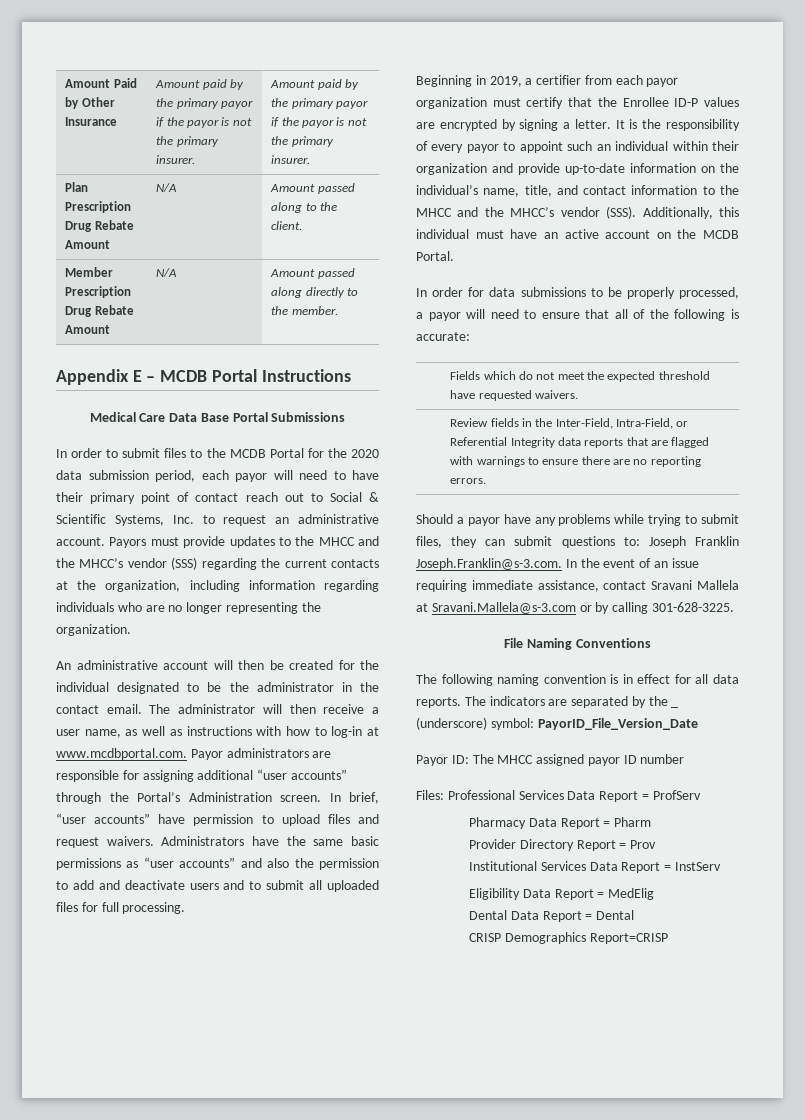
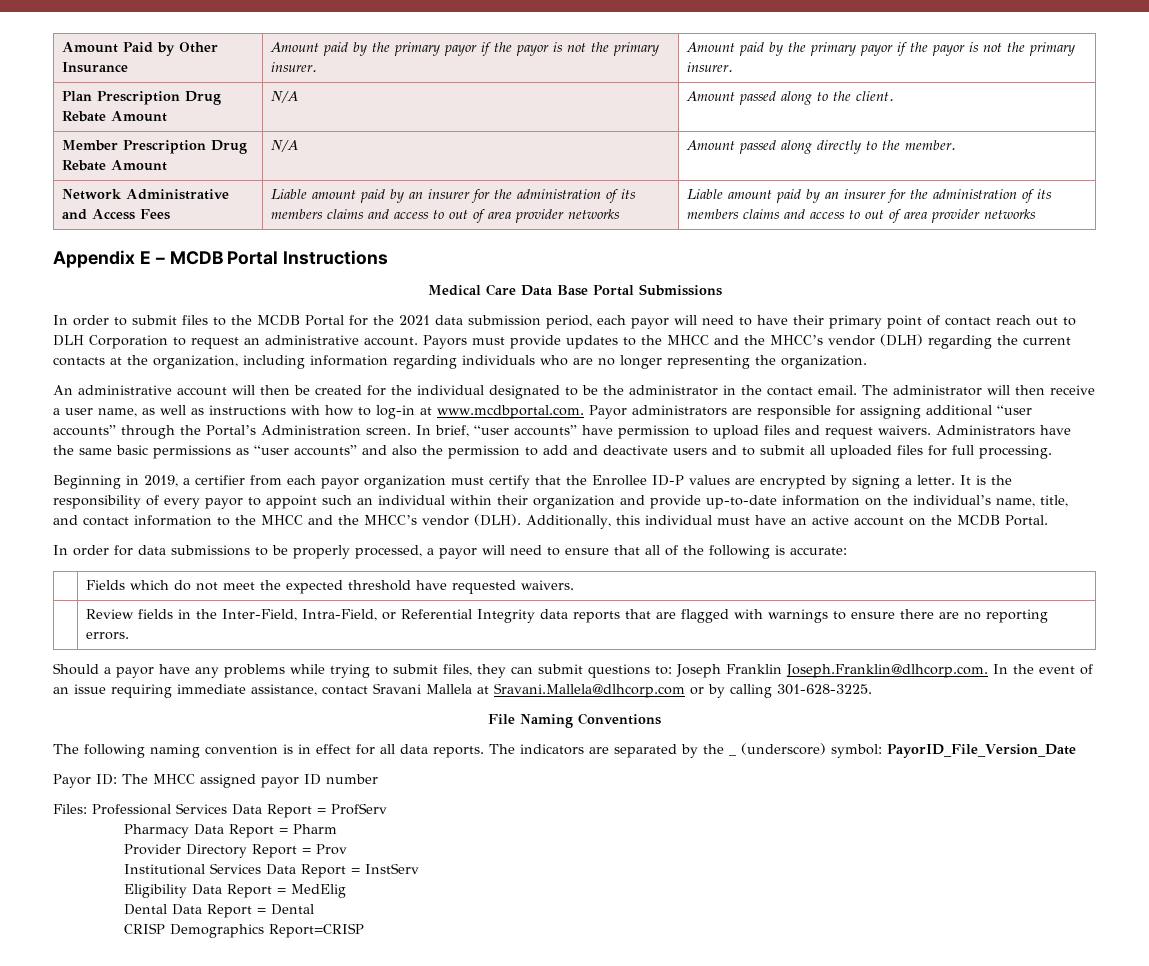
+ Network Administrative and Access Fees | Liable amount paid by an insurer for the administration of its members claims and access to out of area provider networks | Liable amount paid by an insurer for the administration of its members claims and access to out of area provider networks
- In order to submit files to the MCDB Portal for the 2020 data submission period, each payor will need to have their primary point of contact reach out to Social & Scientific Systems, Inc. to request an administrative account.
+ In order to submit files to the MCDB Portal for the 2021 data submission period, each payor will need to have their primary point of contact reach out to DLH Corporation to request an administrative account.
- Payors must provide updates to the MHCC and the MHCC’s vendor (SSS) regarding the current contacts at the organization, including information regarding individuals who are no longer representing the organization.
+ Payors must provide updates to the MHCC and the MHCC’s vendor (DLH) regarding the current contacts at the organization, including information regarding individuals who are no longer representing the organization.
- It is the responsibility of every payor to appoint such an individual within their organization and provide up-to-date information on the individual’s name, title, and contact information to the MHCC and the MHCC’s vendor (SSS).
+ It is the responsibility of every payor to appoint such an individual within their organization and provide up-to-date information on the individual’s name, title, and contact information to the MHCC and the MHCC’s vendor (DLH).
- Should a payor have any problems while trying to submit files, they can submit questions to: Joseph Franklin Joseph.Franklin@s-3.com. In the event of an issue requiring immediate assistance, contact Sravani Mallela at Sravani.Mallela@s-3.com or by calling 301-628-3225.
+ Should a payor have any problems while trying to submit files, they can submit questions to: Joseph Franklin Joseph.Franklin@dlhcorp.com. In the event of an issue requiring immediate assistance, contact Sravani Mallela at Sravani.Mallela@dlhcorp.com or by calling 301-628-3225.

